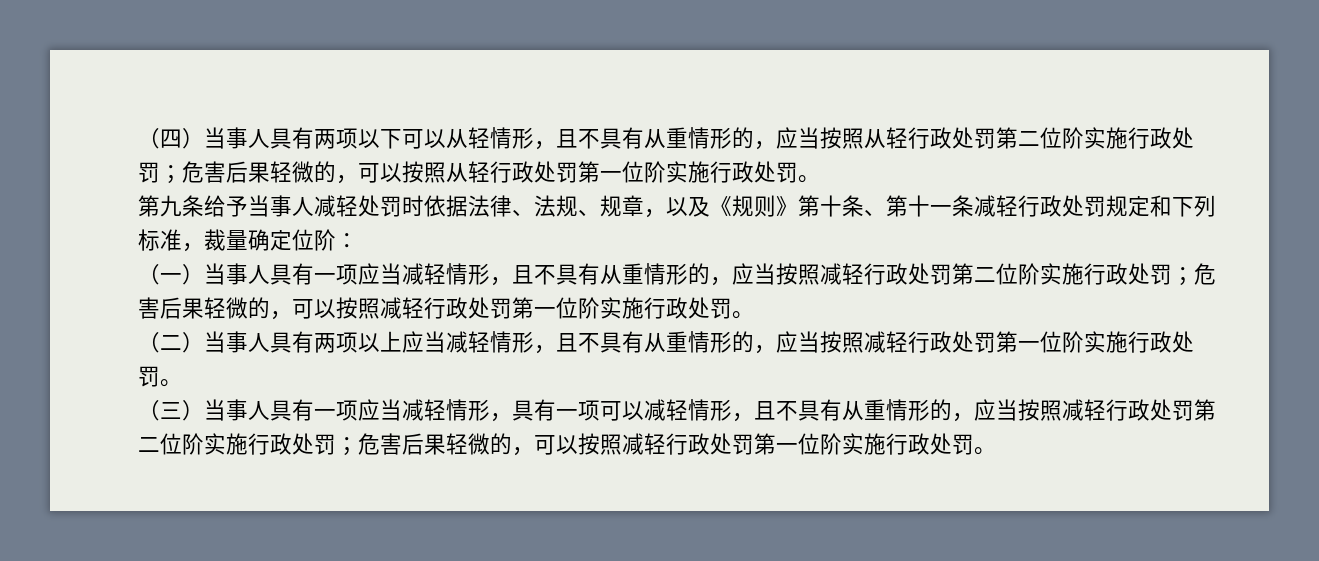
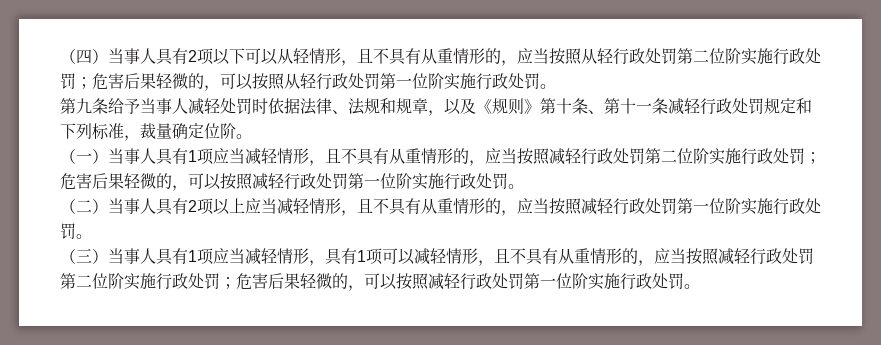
- （四）当事人具有两项以下可以从轻情形，且不具有从重情形的，应当按照从轻行政处罚第二位阶实施行政处罚；危害后果轻微的，可以按照从轻行政处罚第一位阶实施行政处罚。
+ （四）当事人具有2项以下可以从轻情形，且不具有从重情形的，应当按照从轻行政处罚第二位阶实施行政处罚；危害后果轻微的，可以按照从轻行政处罚第一位阶实施行政处罚。
- 第九条给予当事人减轻处罚时依据法律、法规、规章，以及《规则》第十条、第十一条减轻行政处罚规定和下列标准，裁量确定位阶：
+ 第九条给予当事人减轻处罚时依据法律、法规和规章，以及《规则》第十条、第十一条减轻行政处罚规定和下列标准，裁量确定位阶。
- （一）当事人具有一项应当减轻情形，且不具有从重情形的，应当按照减轻行政处罚第二位阶实施行政处罚；危害后果轻微的，可以按照减轻行政处罚第一位阶实施行政处罚。
+ （一）当事人具有1项应当减轻情形，且不具有从重情形的，应当按照减轻行政处罚第二位阶实施行政处罚；危害后果轻微的，可以按照减轻行政处罚第一位阶实施行政处罚。
- （二）当事人具有两项以上应当减轻情形，且不具有从重情形的，应当按照减轻行政处罚第一位阶实施行政处罚。
+ （二）当事人具有2项以上应当减轻情形，且不具有从重情形的，应当按照减轻行政处罚第一位阶实施行政处罚。
- （三）当事人具有一项应当减轻情形，具有一项可以减轻情形，且不具有从重情形的，应当按照减轻行政处罚第二位阶实施行政处罚；危害后果轻微的，可以按照减轻行政处罚第一位阶实施行政处罚。
+ （三）当事人具有1项应当减轻情形，具有1项可以减轻情形，且不具有从重情形的，应当按照减轻行政处罚第二位阶实施行政处罚；危害后果轻微的，可以按照减轻行政处罚第一位阶实施行政处罚。

